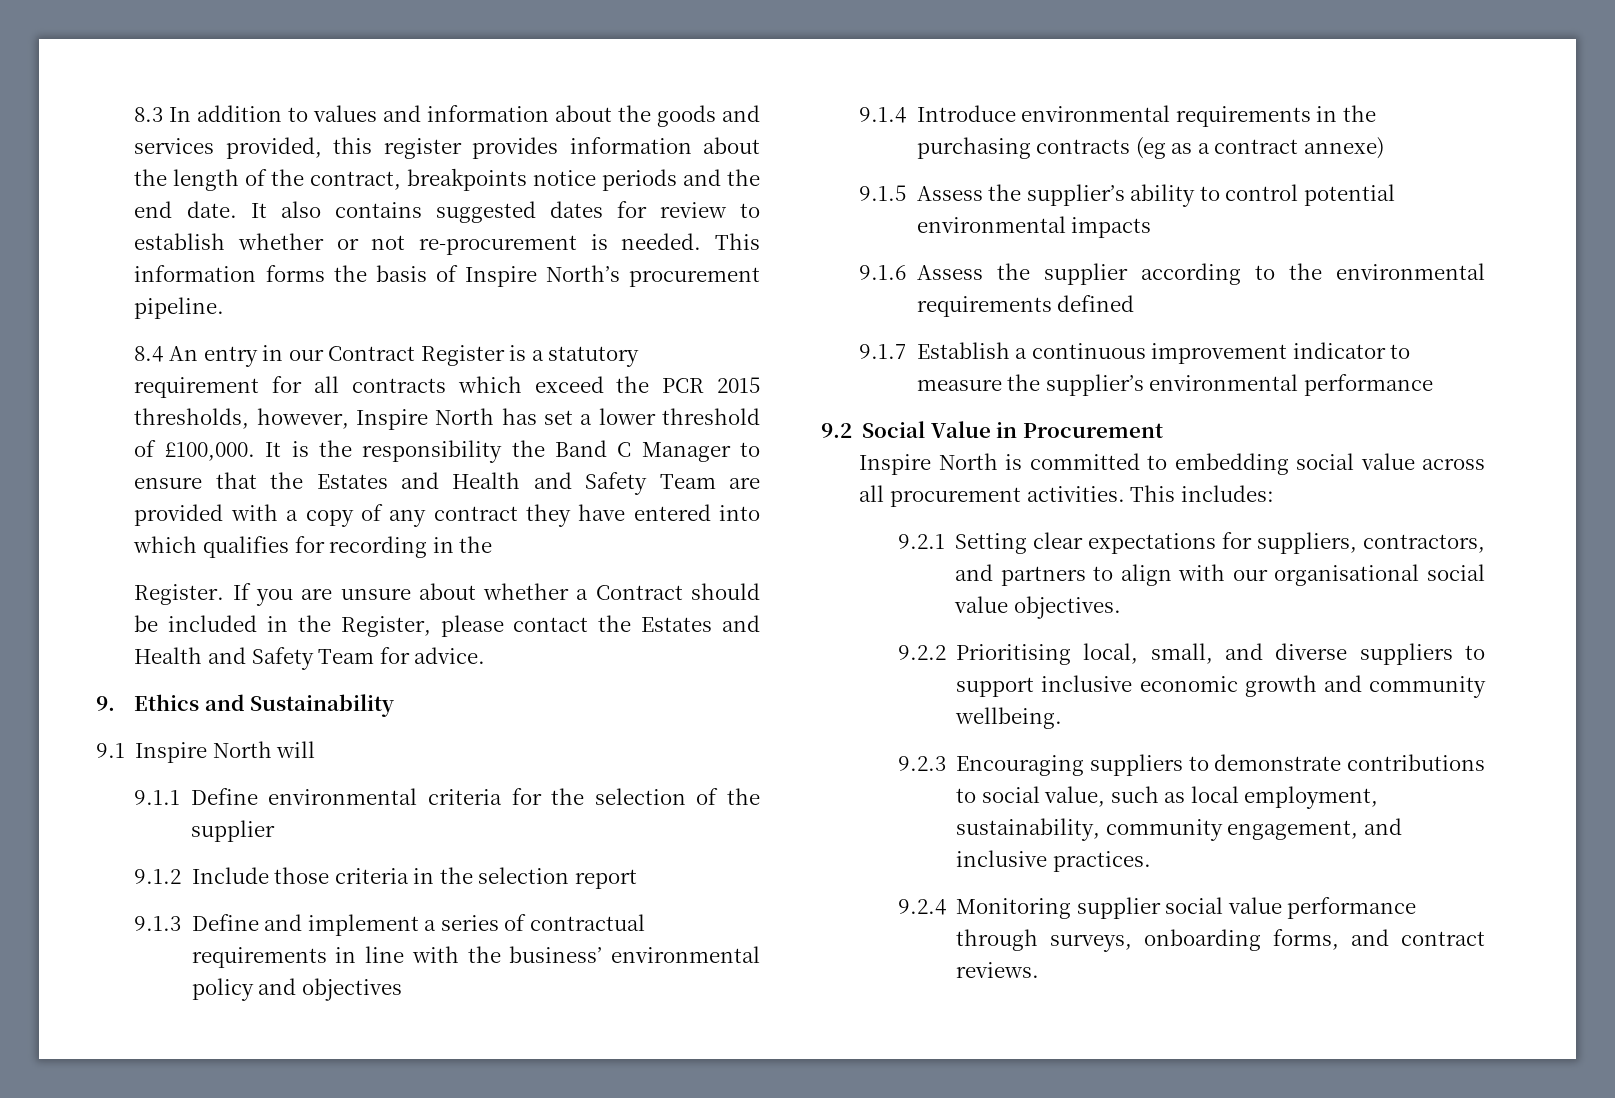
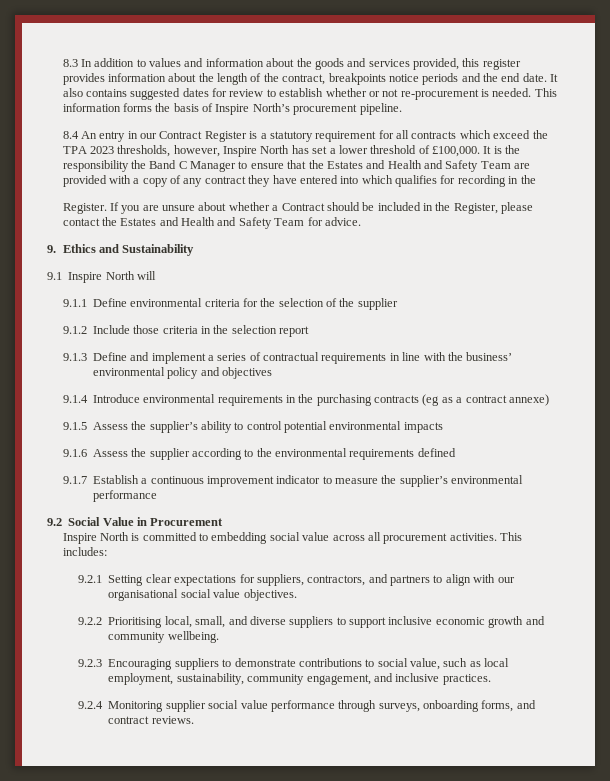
- 8.4 An entry in our Contract Register is a statutory requirement for all contracts which exceed the PCR 2015 thresholds, however, Inspire North has set a lower threshold of £100,000.
+ 8.4 An entry in our Contract Register is a statutory requirement for all contracts which exceed the TPA 2023 thresholds, however, Inspire North has set a lower threshold of £100,000.

